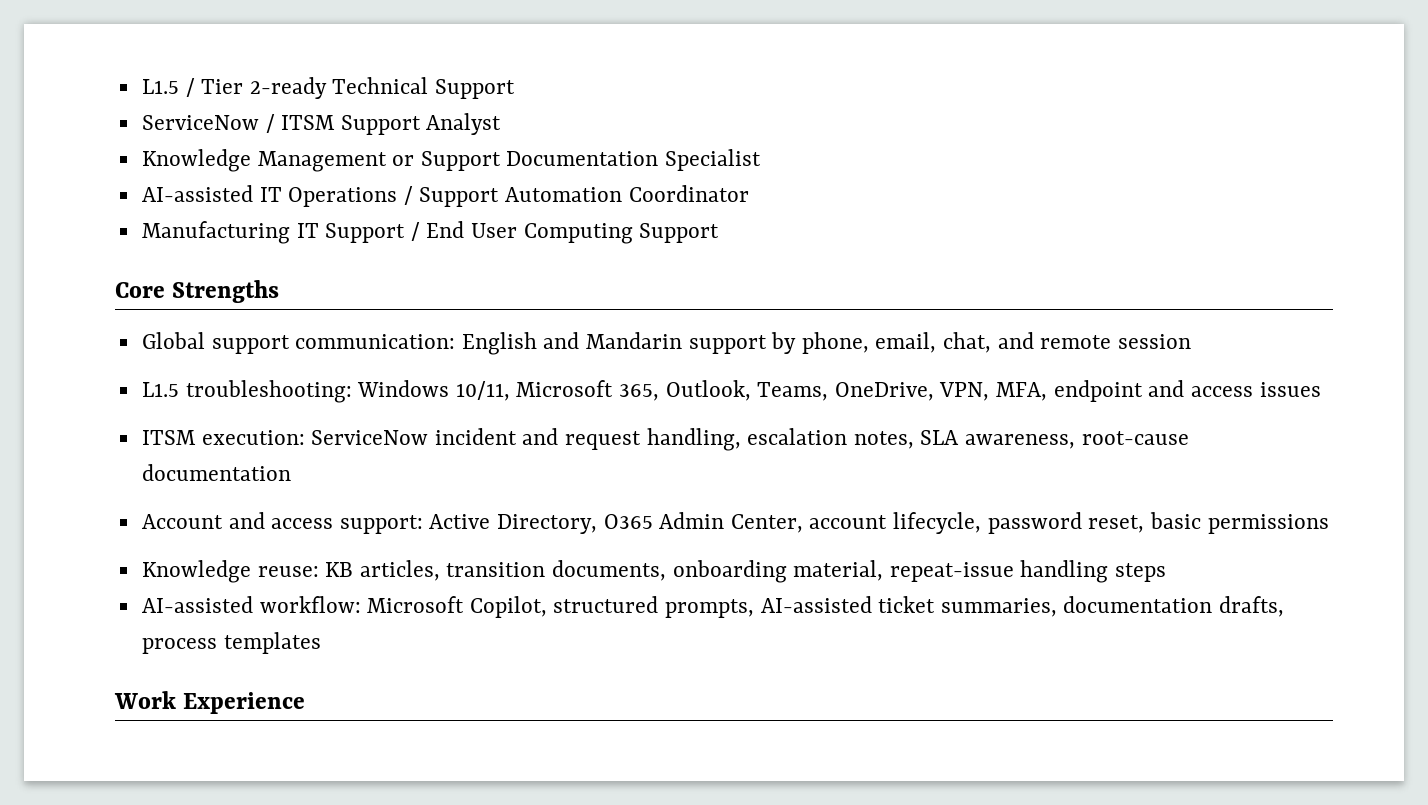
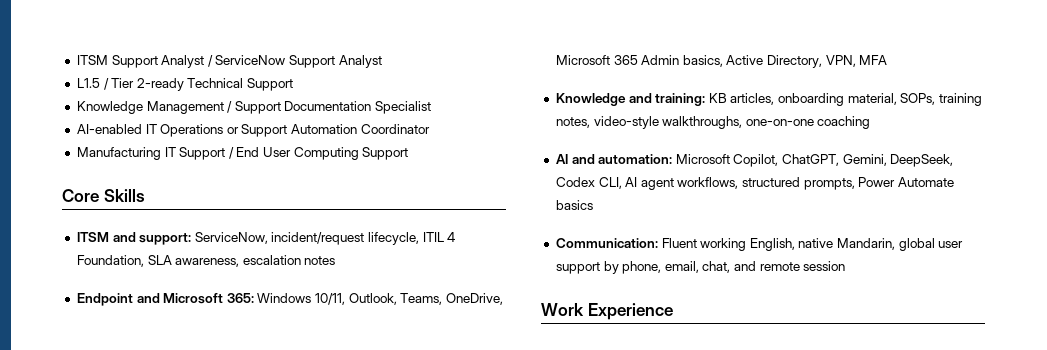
+ ITSM Support Analyst / ServiceNow Support Analyst
- ServiceNow / ITSM Support Analyst
- Knowledge Management or Support Documentation Specialist
+ Knowledge Management / Support Documentation Specialist
- AI-assisted IT Operations / Support Automation Coordinator
+ AI-enabled IT Operations or Support Automation Coordinator
- Core Strengths
- Global support communication: English and Mandarin support by phone, email, chat, and remote session
+ Core Skills
+ ITSM and support: ServiceNow, incident/request lifecycle, ITIL 4 Foundation, SLA awareness, escalation notes
+ Endpoint and Microsoft 365: Windows 10/11, Outlook, Teams, OneDrive, Microsoft 365 Admin basics, Active Directory, VPN, MFA
+ Knowledge and training: KB articles, onboarding material, SOPs, training notes, video-style walkthroughs, one-on-one coaching
+ AI and automation: Microsoft Copilot, ChatGPT, Gemini, DeepSeek, Codex CLI, AI agent workflows, structured prompts, Power Automate basics
+ Communication: Fluent working English, native Mandarin, global user support by phone, email, chat, and remote session
- L1.5 troubleshooting: Windows 10/11, Microsoft 365, Outlook, Teams, OneDrive, VPN, MFA, endpoint and access issues
- ITSM execution: ServiceNow incident and request handling, escalation notes, SLA awareness, root-cause documentation
- Account and access support: Active Directory, O365 Admin Center, account lifecycle, password reset, basic permissions
- Knowledge reuse: KB articles, transition documents, onboarding material, repeat-issue handling steps
- AI-assisted workflow: Microsoft Copilot, structured prompts, AI-assisted ticket summaries, documentation drafts, process templates

